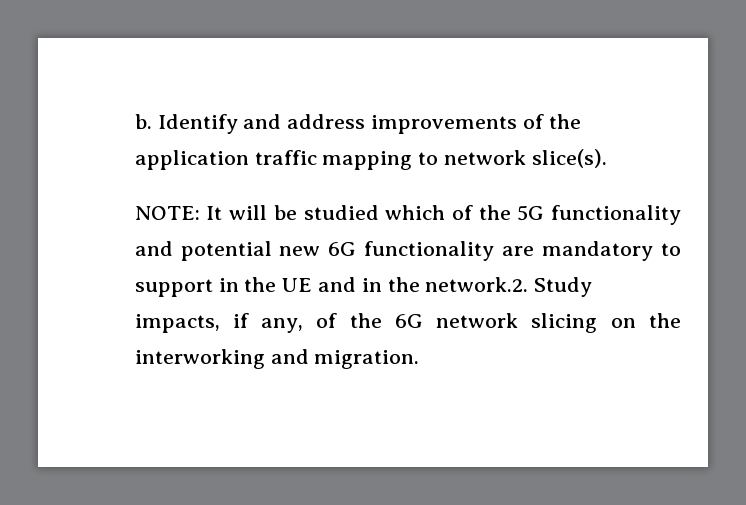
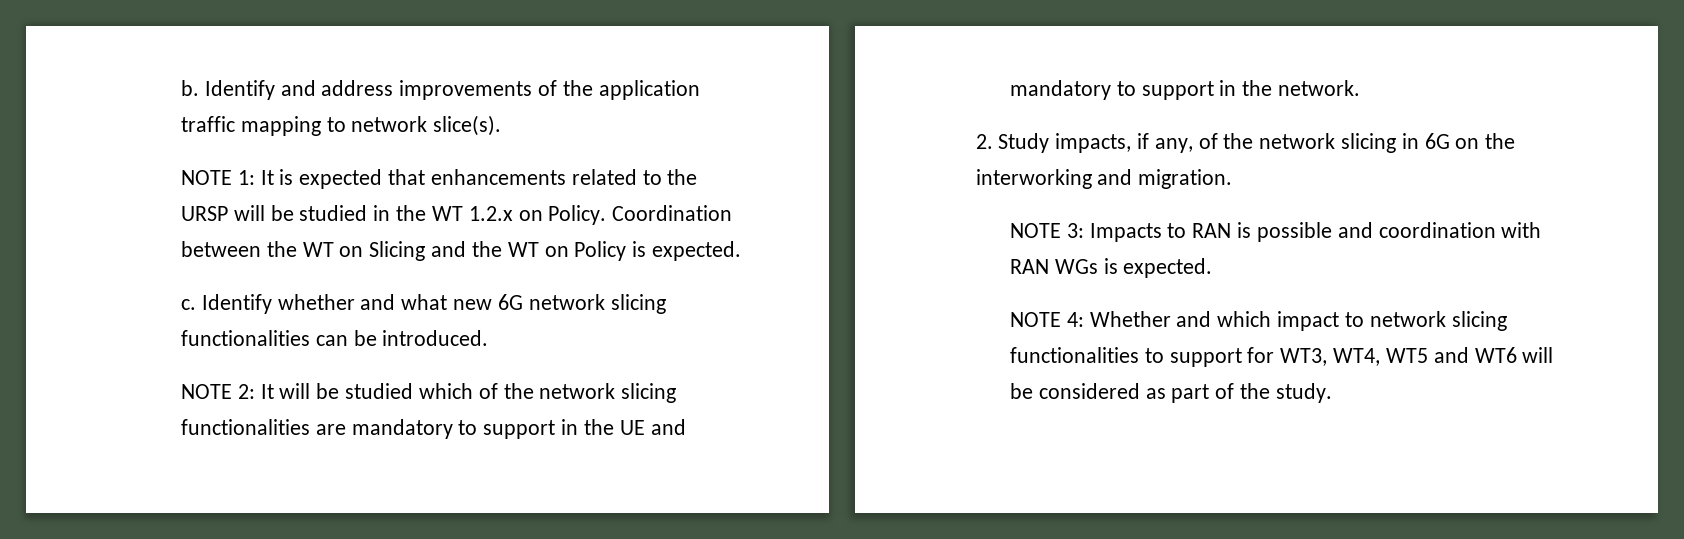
- NOTE: It will be studied which of the 5G functionality and potential new 6G functionality are mandatory to support in the UE and in the network.2. Study impacts, if any, of the 6G network slicing on the interworking and migration.
+ NOTE 1: It is expected that enhancements related to the URSP will be studied in the WT 1.2.x on Policy. Coordination between the WT on Slicing and the WT on Policy is expected.
+ c. Identify whether and what new 6G network slicing functionalities can be introduced.
+ NOTE 2: It will be studied which of the network slicing functionalities are mandatory to support in the UE and mandatory to support in the network.
+ 2. Study impacts, if any, of the network slicing in 6G on the interworking and migration.
+ NOTE 3: Impacts to RAN is possible and coordination with RAN WGs is expected.
+ NOTE 4: Whether and which impact to network slicing functionalities to support for WT3, WT4, WT5 and WT6 will be considered as part of the study.

